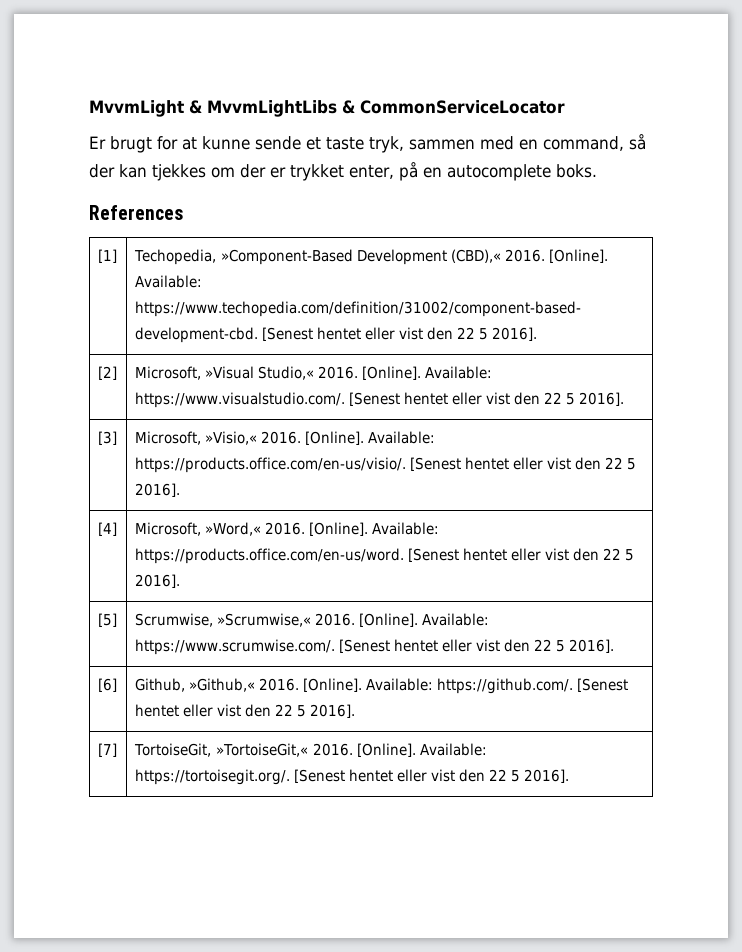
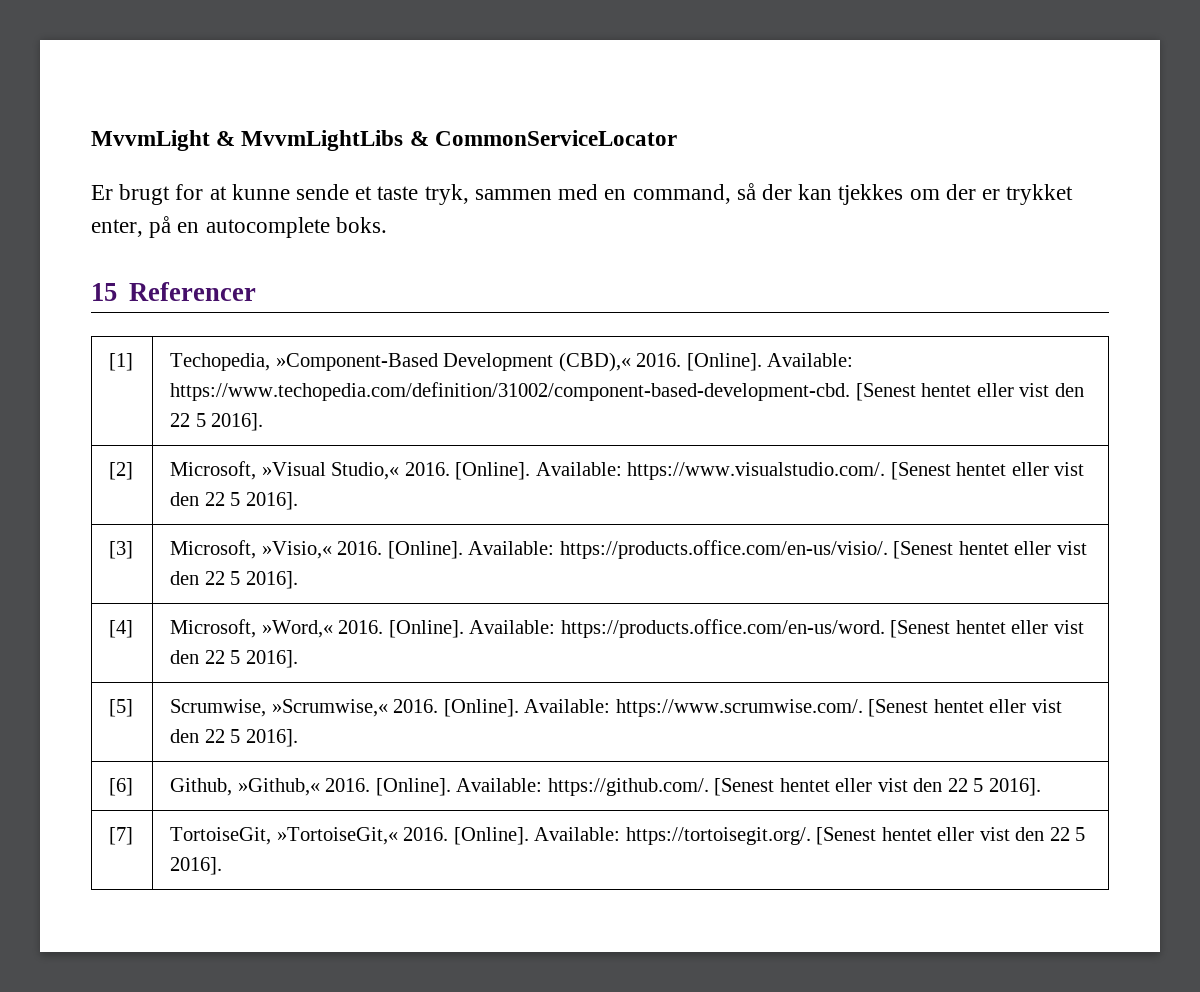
- References
+ 15 Referencer

